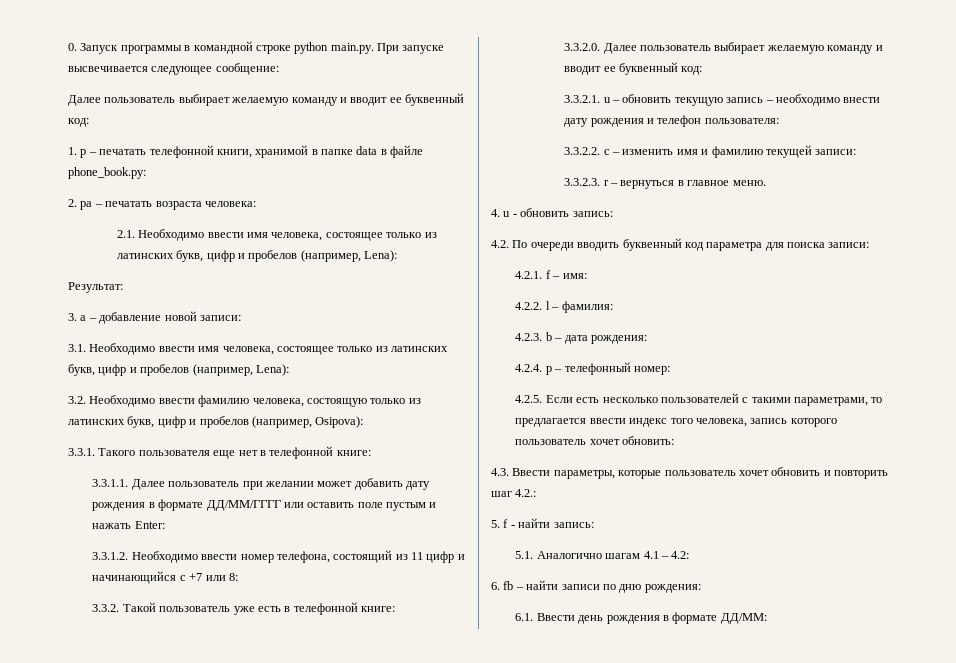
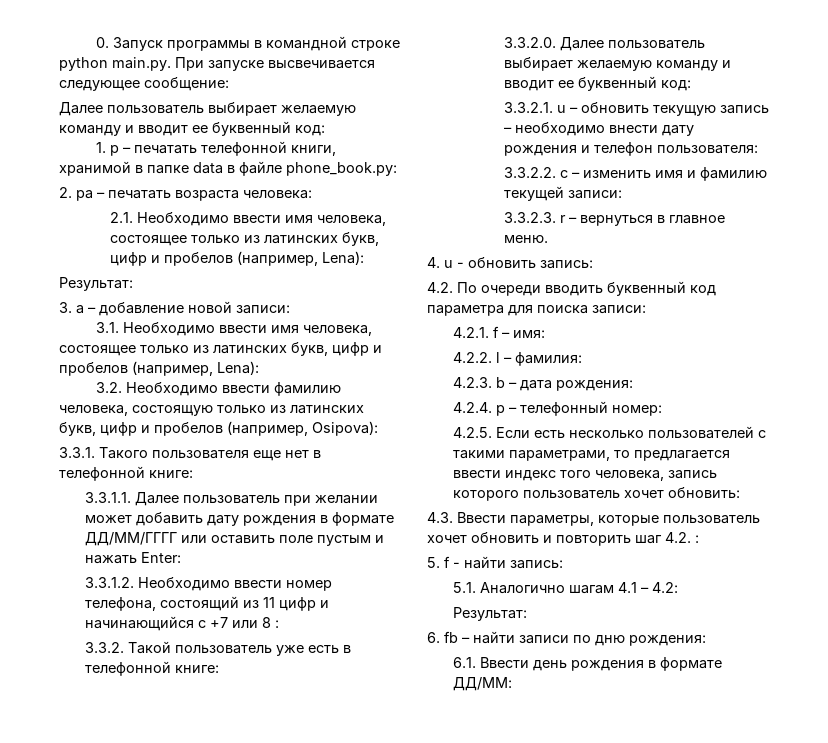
- 3.3.1.2. Необходимо ввести номер телефона, состоящий из 11 цифр и начинающийся с +7 или 8:
+ 3.3.1.2. Необходимо ввести номер телефона, состоящий из 11 цифр и начинающийся с +7 или 8 :
- 4.3. Ввести параметры, которые пользователь хочет обновить и повторить шаг 4.2.:
+ 4.3. Ввести параметры, которые пользователь хочет обновить и повторить шаг 4.2. :
  5.1. Аналогично шагам 4.1 – 4.2:
+ Результат:

